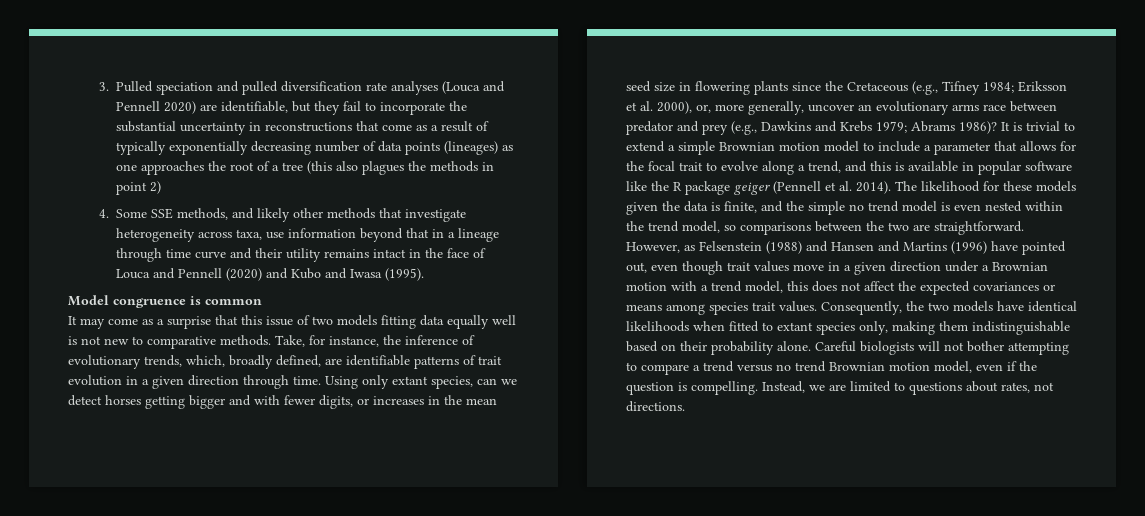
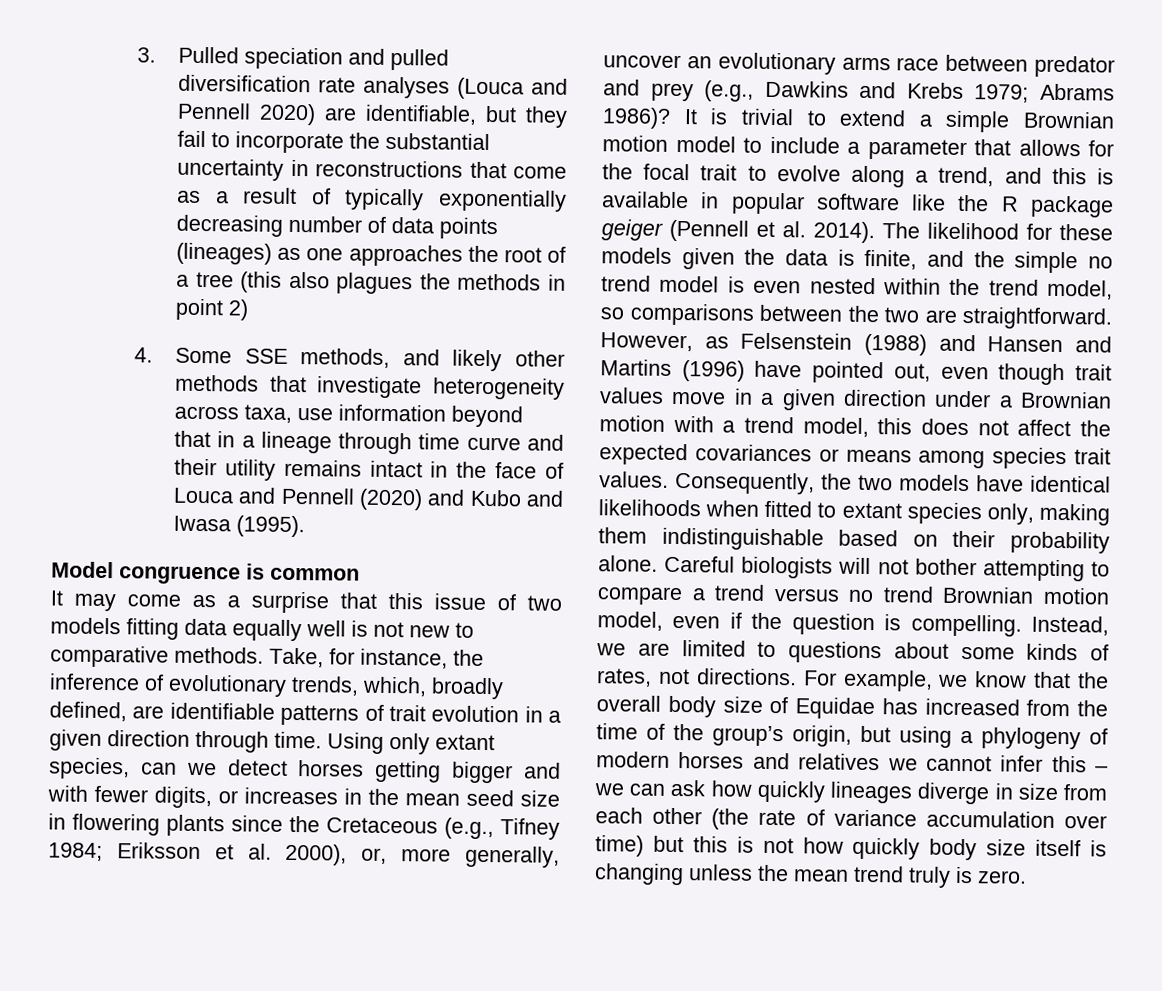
- Instead, we are limited to questions about rates, not directions.
+ Instead, we are limited to questions about some kinds of rates, not directions. For example, we know that the overall body size of Equidae has increased from the time of the group’s origin, but using a phylogeny of modern horses and relatives we cannot infer this – we can ask how quickly lineages diverge in size from each other (the rate of variance accumulation over time) but this is not how quickly body size itself is changing unless the mean trend truly is zero.

